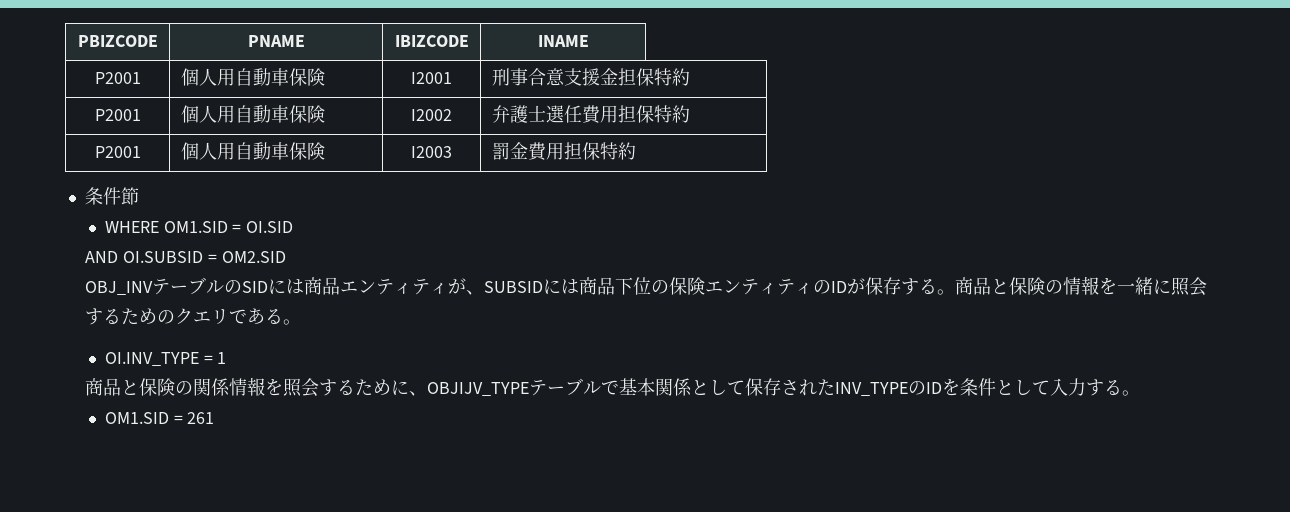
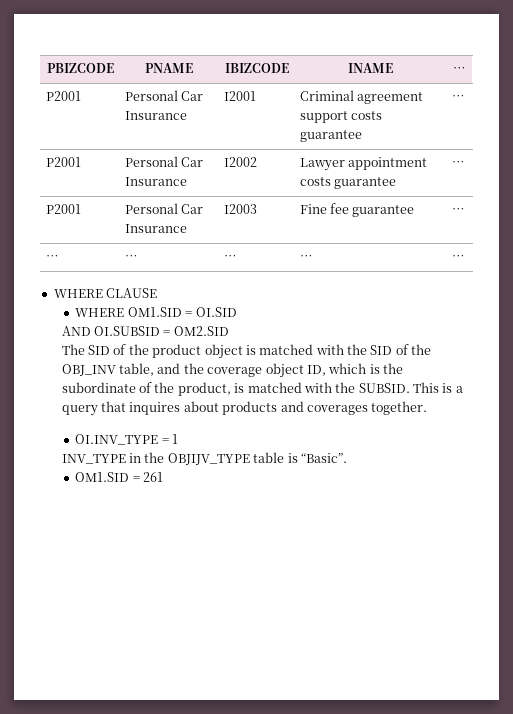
- PBIZCODE | PNAME | IBIZCODE | INAME
- P2001 | 個人用自動車保険 | I2001 | 刑事合意支援金担保特約
- P2001 | 個人用自動車保険 | I2002 | 弁護士選任費用担保特約
- P2001 | 個人用自動車保険 | I2003 | 罰金費用担保特約
- 条件節
+ PBIZCODE | PNAME | IBIZCODE | INAME | …
+ P2001 | Personal Car Insurance | I2001 | Criminal agreement support costs guarantee | …
+ P2001 | Personal Car Insurance | I2002 | Lawyer appointment costs guarantee | …
+ P2001 | Personal Car Insurance | I2003 | Fine fee guarantee | …
+ … | … | … | … | …
+ WHERE CLAUSE
- OBJ_INVテーブルのSIDには商品エンティティが、SUBSIDには商品下位の保険エンティティのIDが保存する。商品と保険の情報を一緒に照会するためのクエリである。
+ The SID of the product object is matched with the SID of the OBJ_INV table, and the coverage object ID, which is the subordinate of the product, is matched with the SUBSID. This is a query that inquires about products and coverages together.
  OI.INV_TYPE = 1
- 商品と保険の関係情報を照会するために、OBJIJV_TYPEテーブルで基本関係として保存されたINV_TYPEのIDを条件として入力する。
+ INV_TYPE in the OBJIJV_TYPE table is “Basic”.

